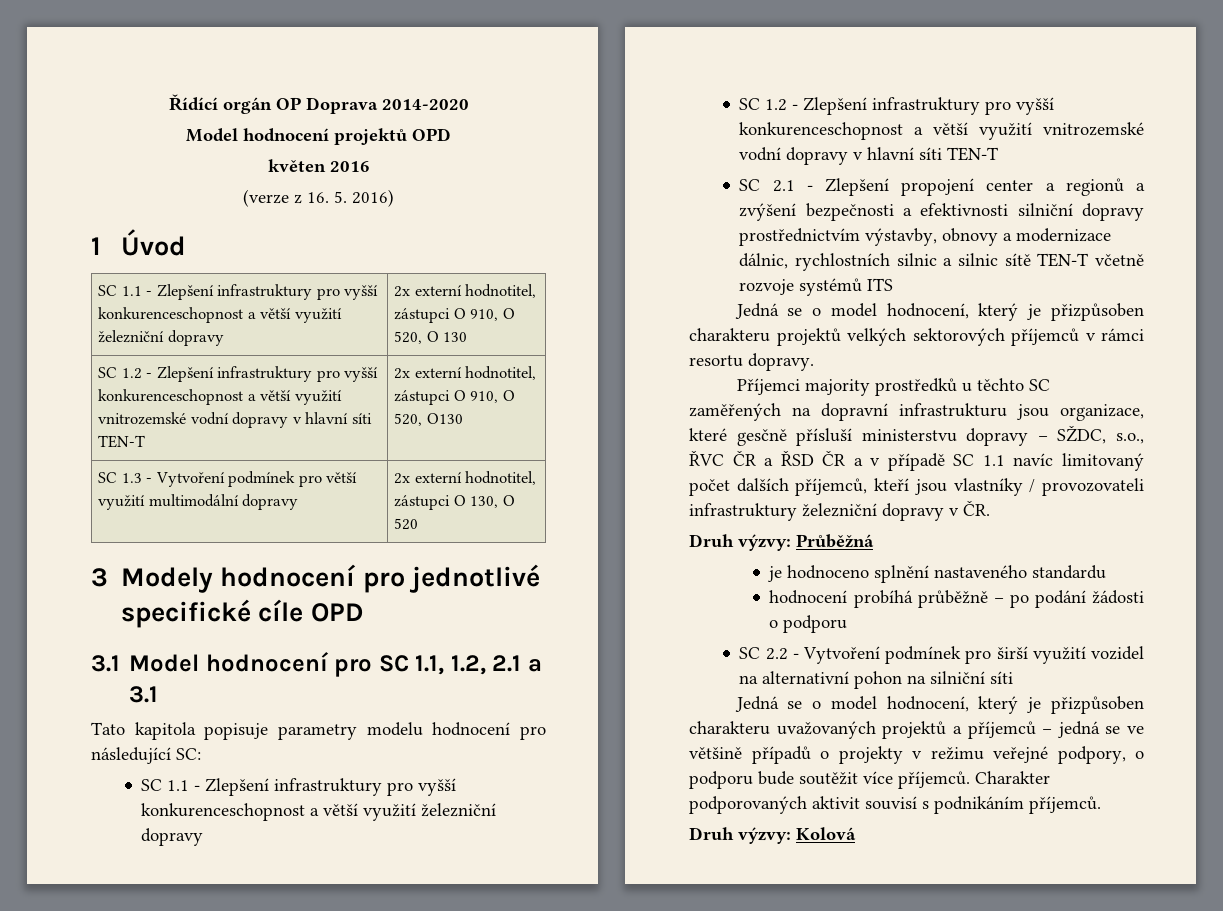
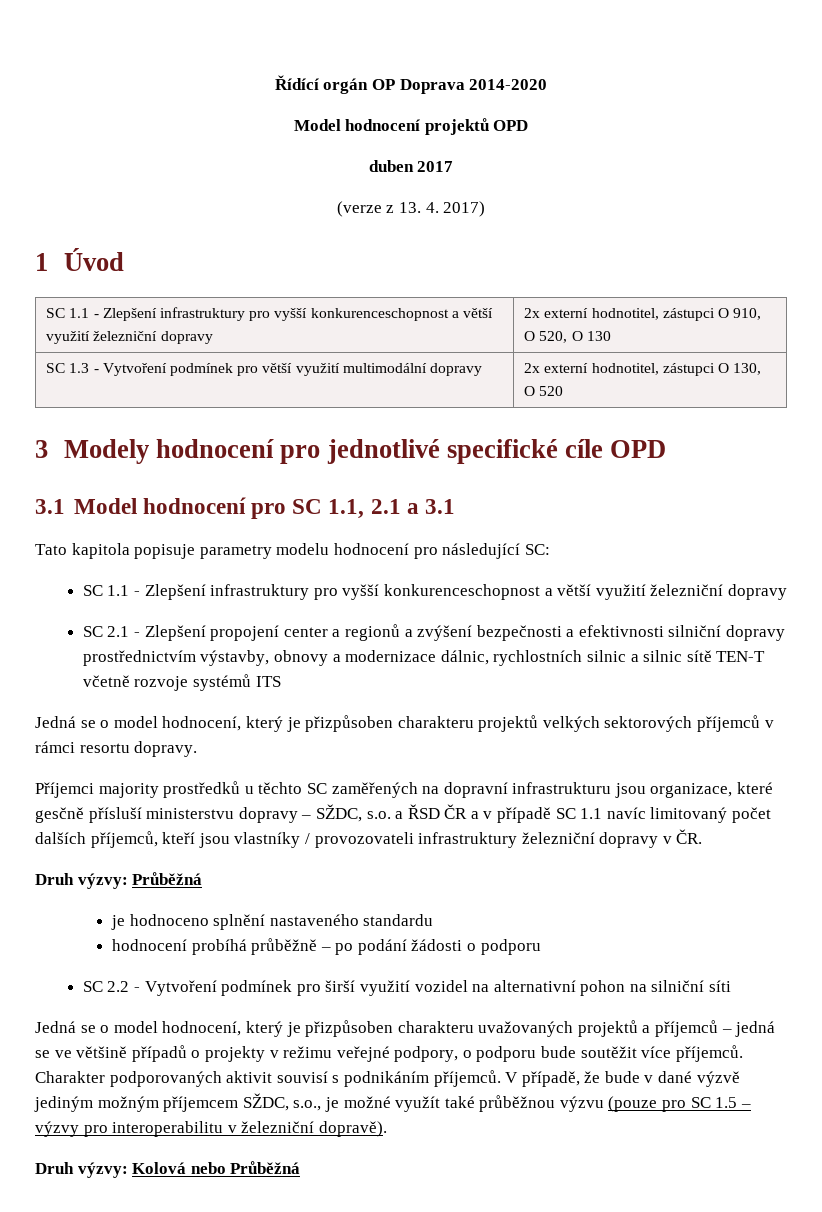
- květen 2016
+ duben 2017
- (verze z 16. 5. 2016)
+ (verze z 13. 4. 2017)
- SC 1.2 - Zlepšení infrastruktury pro vyšší konkurenceschopnost a větší využití vnitrozemské vodní dopravy v hlavní síti TEN-T | 2x externí hodnotitel, zástupci O 910, O 520, O130
- 3.1 Model hodnocení pro SC 1.1, 1.2, 2.1 a 3.1
+ 3.1 Model hodnocení pro SC 1.1, 2.1 a 3.1
  Tato kapitola popisuje parametry modelu hodnocení pro následující SC:
  SC 1.1 - Zlepšení infrastruktury pro vyšší konkurenceschopnost a větší využití železniční dopravy
- SC 1.2 - Zlepšení infrastruktury pro vyšší konkurenceschopnost a větší využití vnitrozemské vodní dopravy v hlavní síti TEN-T
- Příjemci majority prostředků u těchto SC zaměřených na dopravní infrastrukturu jsou organizace, které gesčně přísluší ministerstvu dopravy – SŽDC, s.o., ŘVC ČR a ŘSD ČR a v případě SC 1.1 navíc limitovaný počet dalších příjemců, kteří jsou vlastníky / provozovateli infrastruktury železniční dopravy v ČR.
+ Příjemci majority prostředků u těchto SC zaměřených na dopravní infrastrukturu jsou organizace, které gesčně přísluší ministerstvu dopravy – SŽDC, s.o. a ŘSD ČR a v případě SC 1.1 navíc limitovaný počet dalších příjemců, kteří jsou vlastníky / provozovateli infrastruktury železniční dopravy v ČR.
+ V případě, že bude v dané výzvě jediným možným příjemcem SŽDC, s.o., je možné využít také průběžnou výzvu (pouze pro SC 1.5 – výzvy pro interoperabilitu v železniční dopravě).
- Druh výzvy: Kolová
+ Druh výzvy: Kolová nebo Průběžná

